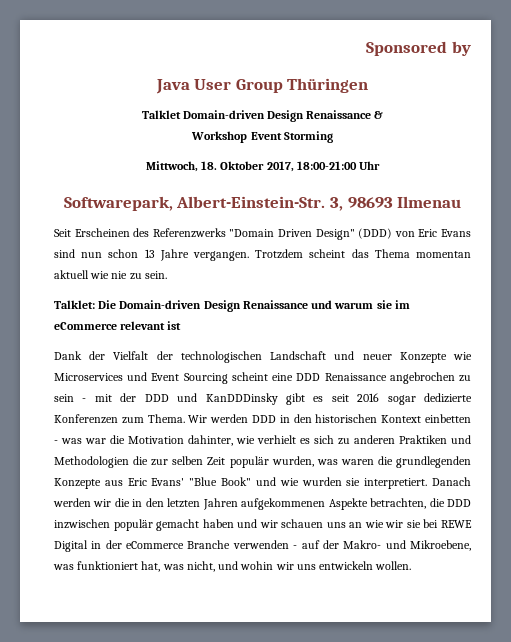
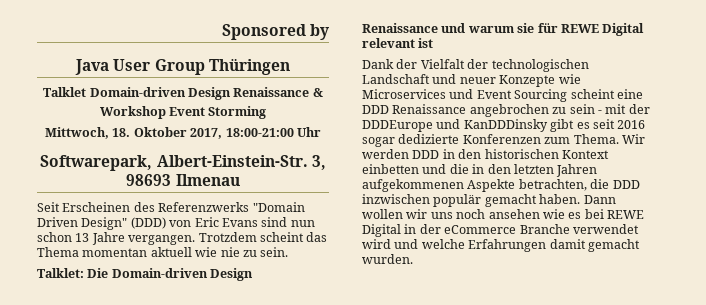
- Talklet: Die Domain-driven Design Renaissance und warum sie im eCommerce relevant ist
+ Talklet: Die Domain-driven Design Renaissance und warum sie für REWE Digital relevant ist
- Dank der Vielfalt der technologischen Landschaft und neuer Konzepte wie Microservices und Event Sourcing scheint eine DDD Renaissance angebrochen zu sein - mit der DDD und KanDDDinsky gibt es seit 2016 sogar dedizierte Konferenzen zum Thema.
+ Dank der Vielfalt der technologischen Landschaft und neuer Konzepte wie Microservices und Event Sourcing scheint eine DDD Renaissance angebrochen zu sein - mit der DDDEurope und KanDDDinsky gibt es seit 2016 sogar dedizierte Konferenzen zum Thema.
- Wir werden DDD in den historischen Kontext einbetten - was war die Motivation dahinter, wie verhielt es sich zu anderen Praktiken und Methodologien die zur selben Zeit populär wurden, was waren die grundlegenden Konzepte aus Eric Evans' "Blue Book" und wie wurden sie interpretiert. Danach werden wir die in den letzten Jahren aufgekommenen Aspekte betrachten, die DDD inzwischen populär gemacht haben und wir schauen uns an wie wir sie bei REWE Digital in der eCommerce Branche verwenden - auf der Makro- und Mikroebene, was funktioniert hat, was nicht, und wohin wir uns entwickeln wollen.
+ Wir werden DDD in den historischen Kontext einbetten und die in den letzten Jahren aufgekommenen Aspekte betrachten, die DDD inzwischen populär gemacht haben. Dann wollen wir uns noch ansehen wie es bei REWE Digital in der eCommerce Branche verwendet wird und welche Erfahrungen damit gemacht wurden.

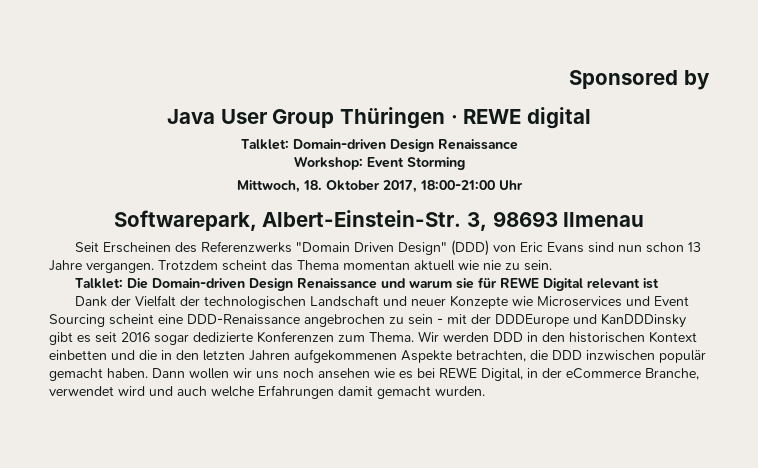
- Java User Group Thüringen
- Talklet Domain-driven Design Renaissance &
- Workshop Event Storming
+ Java User Group Thüringen · REWE digital
+ Talklet: Domain-driven Design Renaissance
+ Workshop: Event Storming
- Dank der Vielfalt der technologischen Landschaft und neuer Konzepte wie Microservices und Event Sourcing scheint eine DDD Renaissance angebrochen zu sein - mit der DDDEurope und KanDDDinsky gibt es seit 2016 sogar dedizierte Konferenzen zum Thema.
+ Dank der Vielfalt der technologischen Landschaft und neuer Konzepte wie Microservices und Event Sourcing scheint eine DDD-Renaissance angebrochen zu sein - mit der DDDEurope und KanDDDinsky gibt es seit 2016 sogar dedizierte Konferenzen zum Thema.
- Dann wollen wir uns noch ansehen wie es bei REWE Digital in der eCommerce Branche verwendet wird und welche Erfahrungen damit gemacht wurden.
+ Dann wollen wir uns noch ansehen wie es bei REWE Digital, in der eCommerce Branche, verwendet wird und auch welche Erfahrungen damit gemacht wurden.

